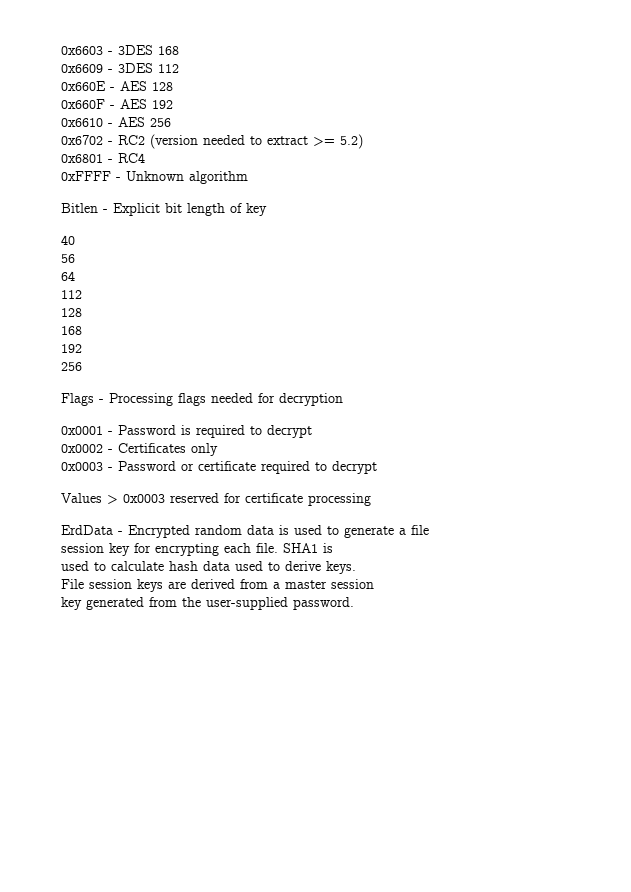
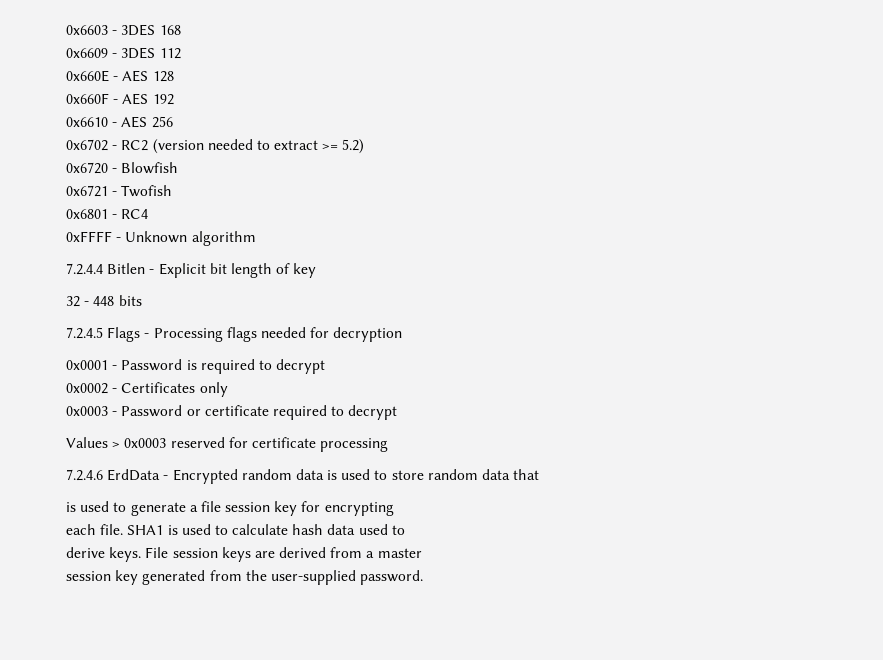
+ 0x6720 - Blowfish
+ 0x6721 - Twofish
- Bitlen - Explicit bit length of key
+ 7.2.4.4 Bitlen - Explicit bit length of key
- 40
- 56
- 64
- 112
- 128
- 168
- 192
- 256
- Flags - Processing flags needed for decryption
+ 32 - 448 bits
+ 7.2.4.5 Flags - Processing flags needed for decryption
- ErdData - Encrypted random data is used to generate a file
- session key for encrypting each file.
+ 7.2.4.6 ErdData - Encrypted random data is used to store random data that
+ is used to generate a file session key for encrypting
+ each file.
- SHA1 is
- used to calculate hash data used to derive keys.
- File session keys are derived from a master session
- key generated from the user-supplied password.
+ SHA1 is used to calculate hash data used to
+ derive keys. File session keys are derived from a master
+ session key generated from the user-supplied password.

